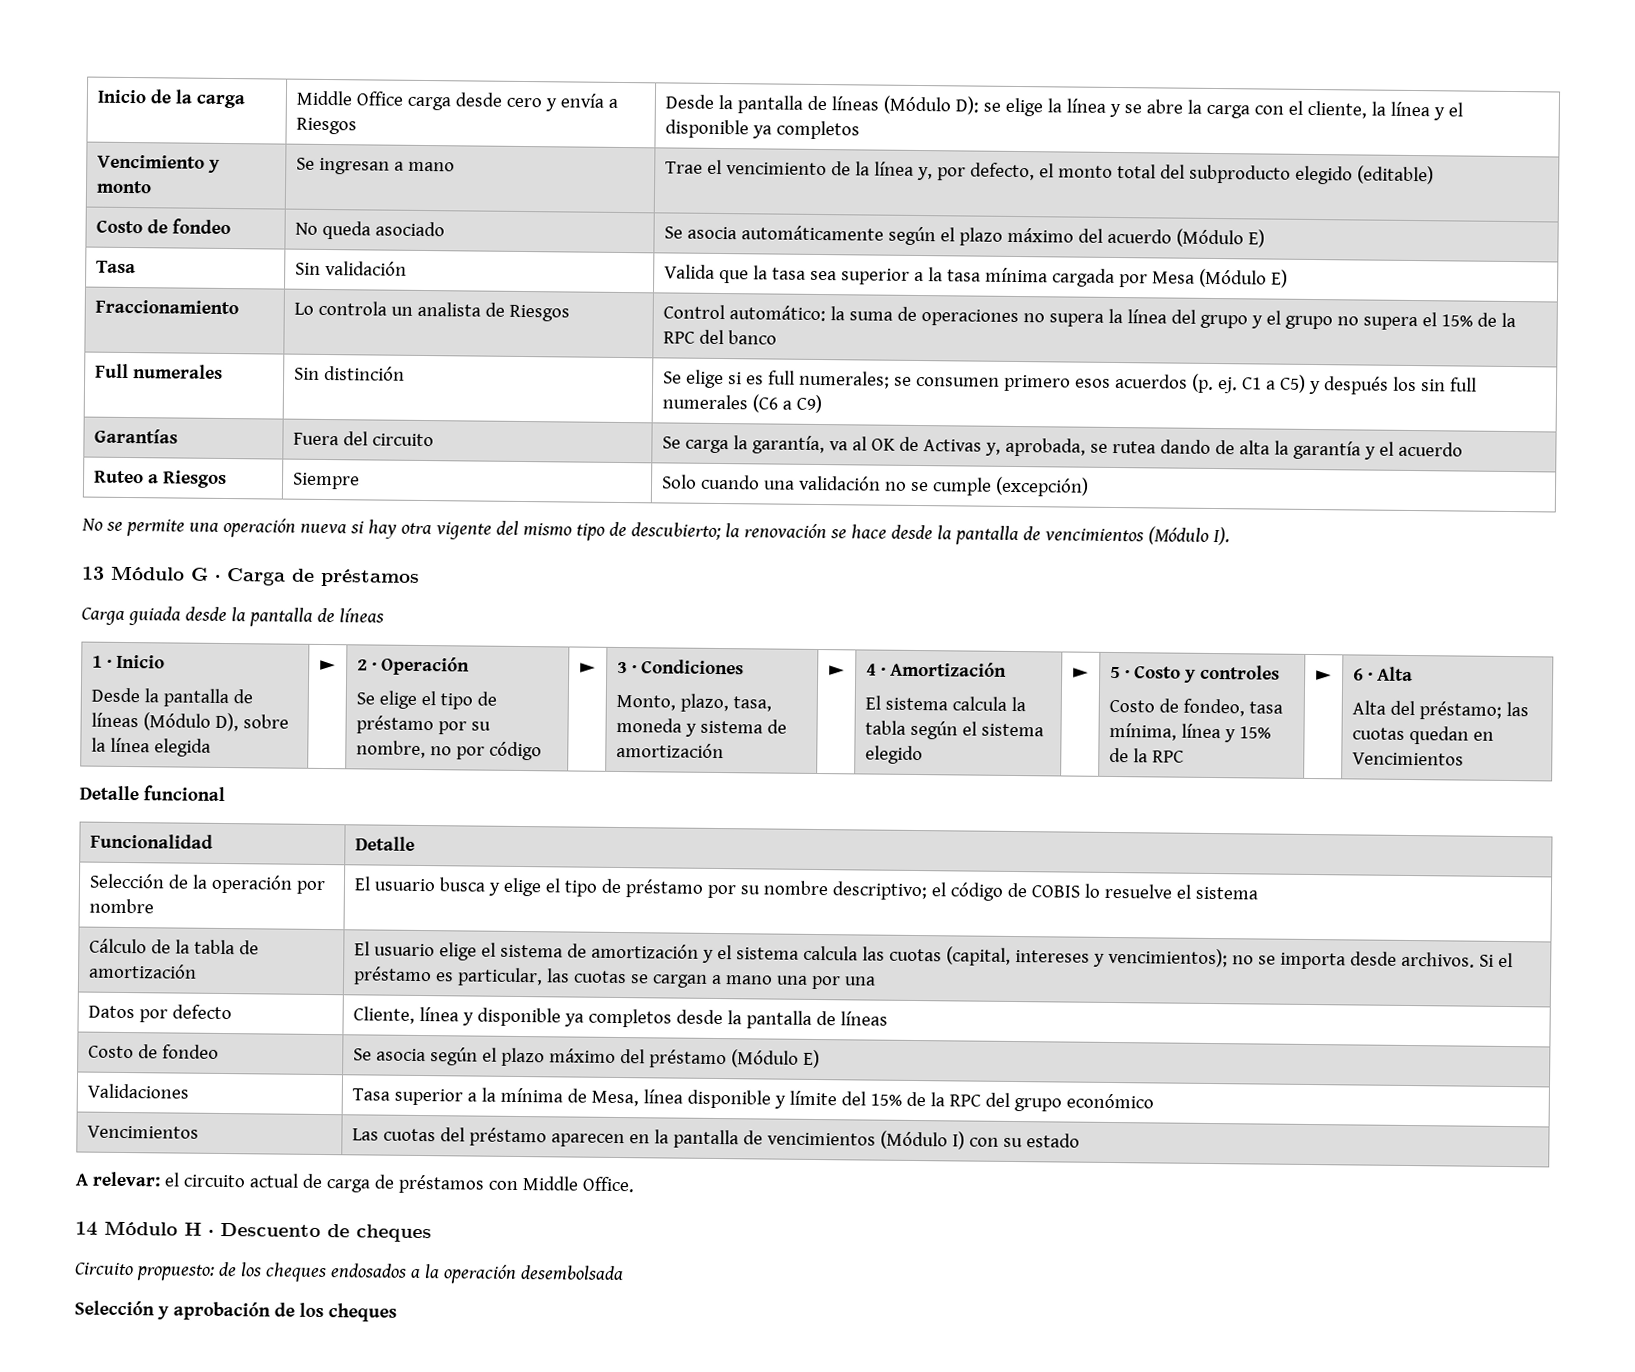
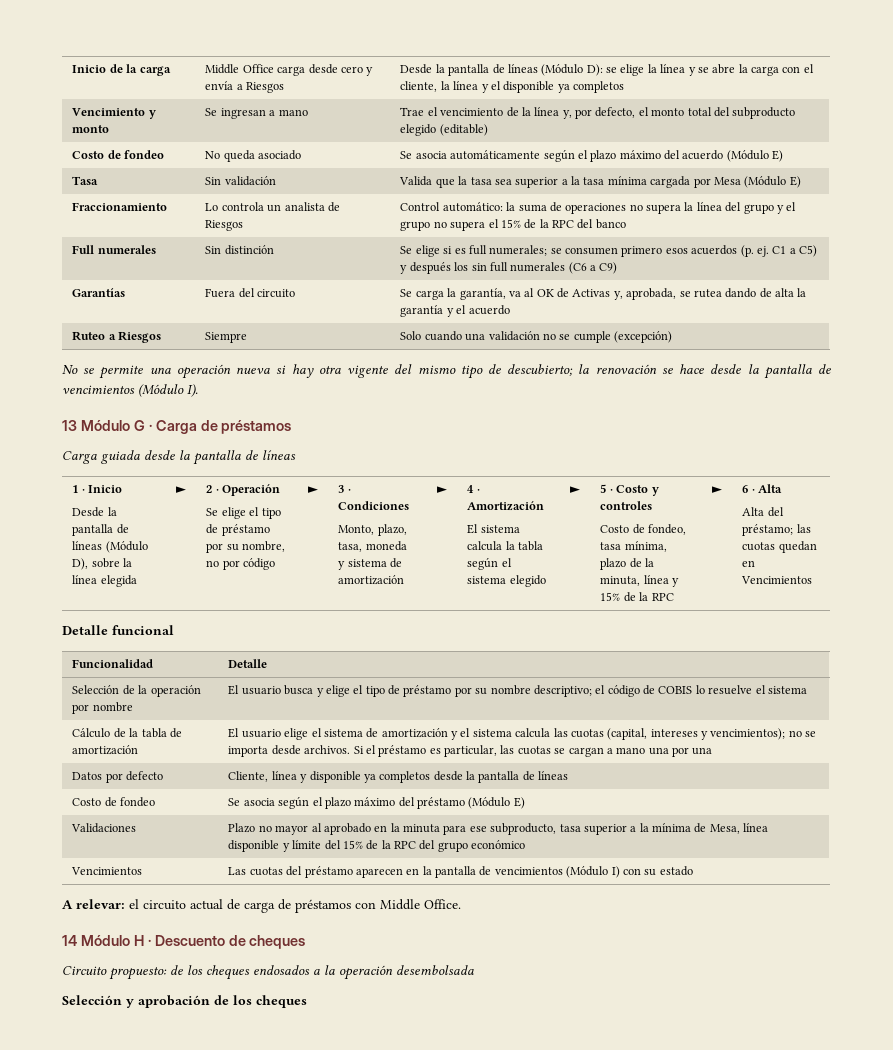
- Costo de fondeo, tasa mínima, línea y 15% de la RPC
+ Costo de fondeo, tasa mínima, plazo de la minuta, línea y 15% de la RPC
- Validaciones | Tasa superior a la mínima de Mesa, línea disponible y límite del 15% de la RPC del grupo económico
+ Validaciones | Plazo no mayor al aprobado en la minuta para ese subproducto, tasa superior a la mínima de Mesa, línea disponible y límite del 15% de la RPC del grupo económico

